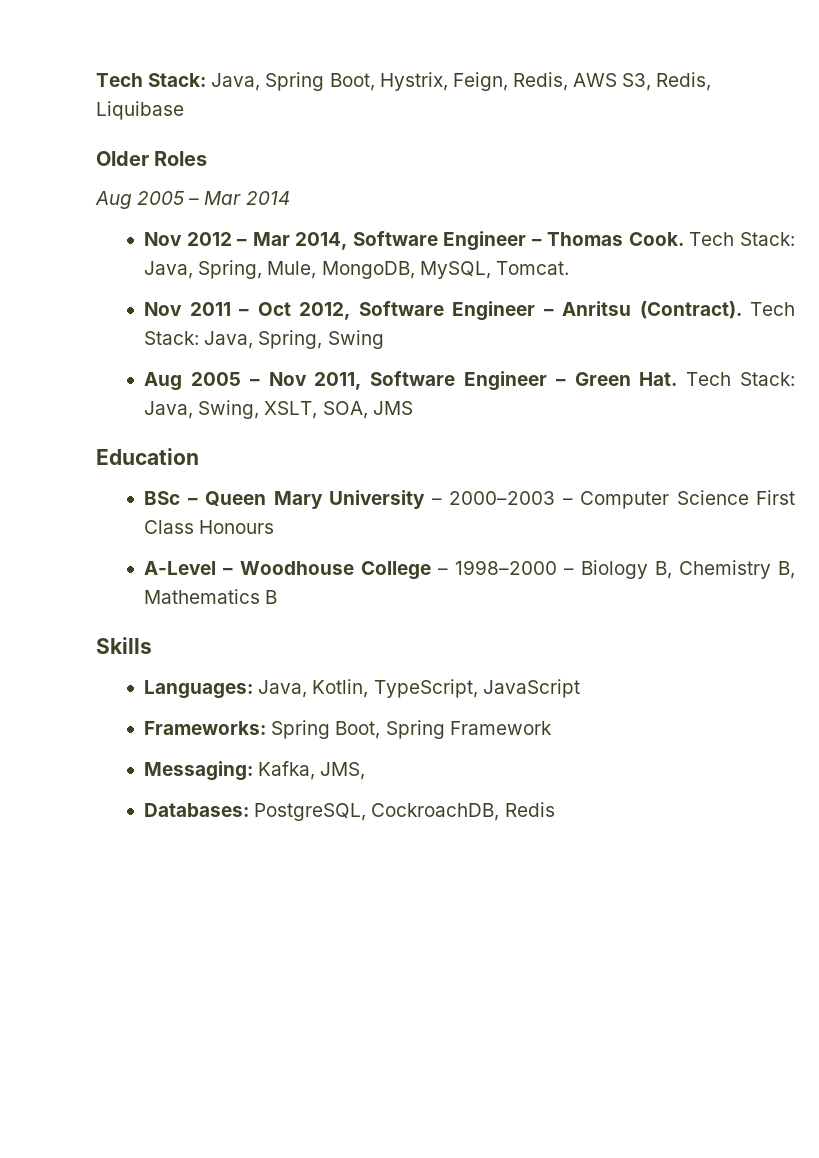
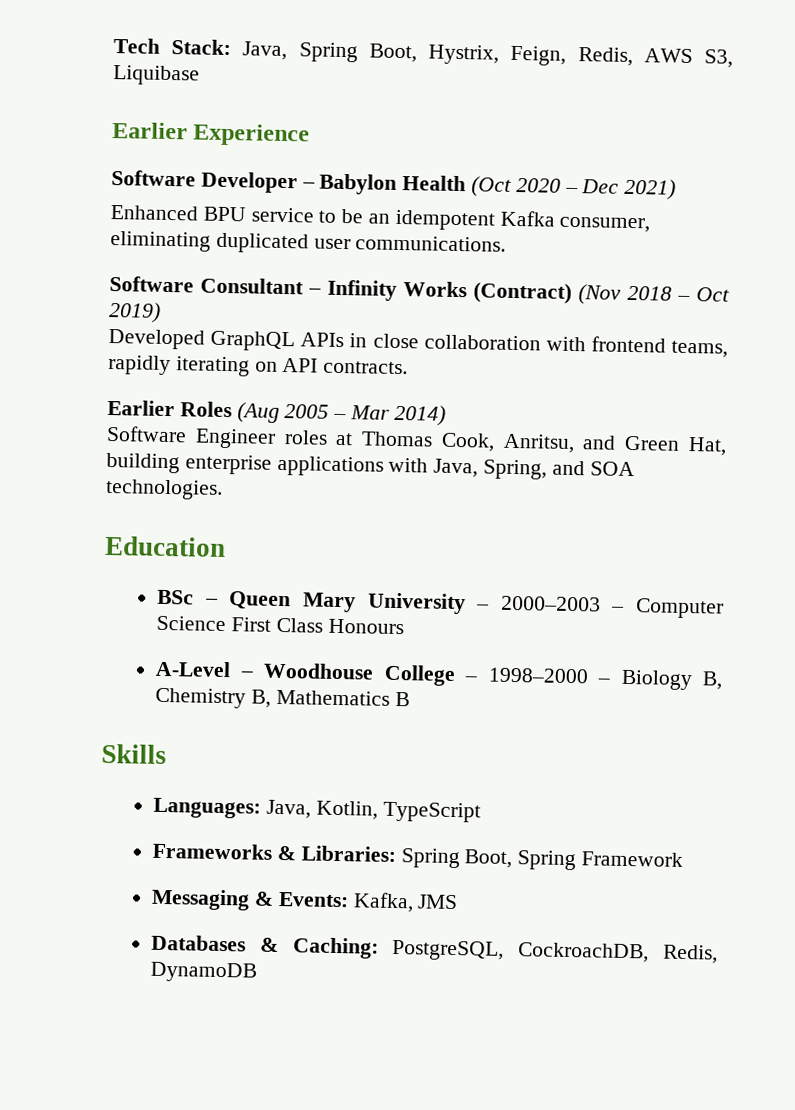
- Tech Stack: Java, Spring Boot, Hystrix, Feign, Redis, AWS S3, Redis, Liquibase
+ Tech Stack: Java, Spring Boot, Hystrix, Feign, Redis, AWS S3, Liquibase
- Older Roles
- Aug 2005 – Mar 2014
- Nov 2012 – Mar 2014, Software Engineer – Thomas Cook. Tech Stack: Java, Spring, Mule, MongoDB, MySQL, Tomcat.
- Nov 2011 – Oct 2012, Software Engineer – Anritsu (Contract). Tech Stack: Java, Spring, Swing
- Aug 2005 – Nov 2011, Software Engineer – Green Hat. Tech Stack: Java, Swing, XSLT, SOA, JMS
+ Earlier Experience
+ Software Developer – Babylon Health (Oct 2020 – Dec 2021)
+ Enhanced BPU service to be an idempotent Kafka consumer, eliminating duplicated user communications.
+ Software Consultant – Infinity Works (Contract) (Nov 2018 – Oct 2019)
+ Developed GraphQL APIs in close collaboration with frontend teams, rapidly iterating on API contracts.
+ Earlier Roles (Aug 2005 – Mar 2014)
+ Software Engineer roles at Thomas Cook, Anritsu, and Green Hat, building enterprise applications with Java, Spring, and SOA technologies.
- Languages: Java, Kotlin, TypeScript, JavaScript
- Frameworks: Spring Boot, Spring Framework
+ Languages: Java, Kotlin, TypeScript
+ Frameworks & Libraries: Spring Boot, Spring Framework
- Messaging: Kafka, JMS,
- Databases: PostgreSQL, CockroachDB, Redis
+ Messaging & Events: Kafka, JMS
+ Databases & Caching: PostgreSQL, CockroachDB, Redis, DynamoDB

